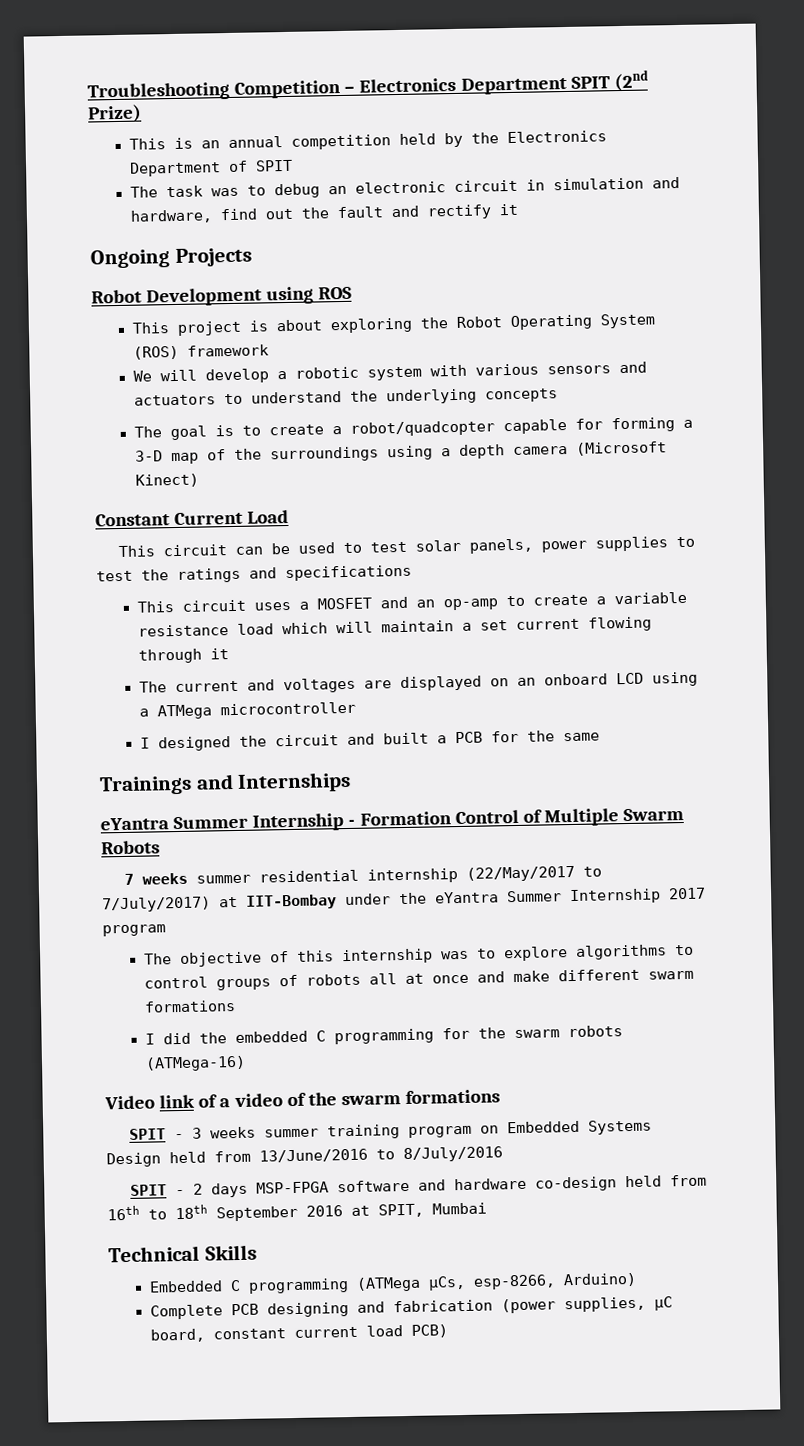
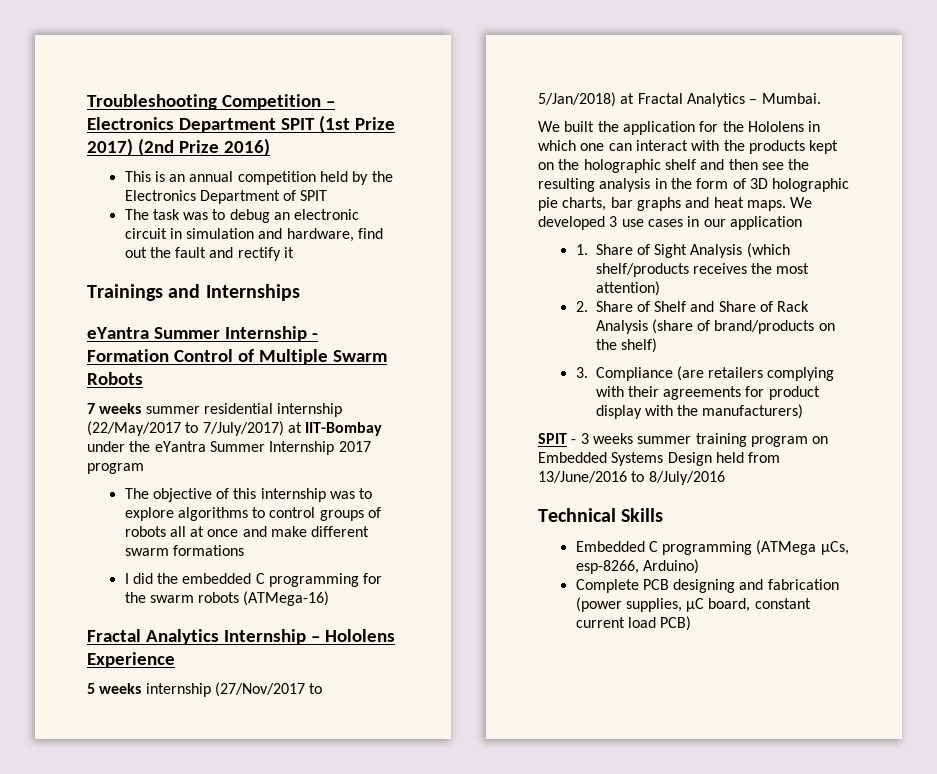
- Troubleshooting Competition – Electronics Department SPIT (2nd Prize)
+ Troubleshooting Competition – Electronics Department SPIT (1st Prize 2017) (2nd Prize 2016)
- Ongoing Projects
- Robot Development using ROS
- This project is about exploring the Robot Operating System (ROS) framework
- We will develop a robotic system with various sensors and actuators to understand the underlying concepts
- The goal is to create a robot/quadcopter capable for forming a 3-D map of the surroundings using a depth camera (Microsoft Kinect)
- Constant Current Load
- This circuit can be used to test solar panels, power supplies to test the ratings and specifications
- This circuit uses a MOSFET and an op-amp to create a variable resistance load which will maintain a set current flowing through it
- The current and voltages are displayed on an onboard LCD using a ATMega microcontroller
- I designed the circuit and built a PCB for the same
- Video link of a video of the swarm formations
+ Fractal Analytics Internship – Hololens Experience
+ 5 weeks internship (27/Nov/2017 to 5/Jan/2018) at Fractal Analytics – Mumbai.
+ We built the application for the Hololens in which one can interact with the products kept on the holographic shelf and then see the resulting analysis in the form of 3D holographic pie charts, bar graphs and heat maps. We developed 3 use cases in our application
+ 1. Share of Sight Analysis (which shelf/products receives the most attention)
+ 2. Share of Shelf and Share of Rack Analysis (share of brand/products on the shelf)
+ 3. Compliance (are retailers complying with their agreements for product display with the manufacturers)
- SPIT - 2 days MSP-FPGA software and hardware co-design held from 16th to 18th September 2016 at SPIT, Mumbai

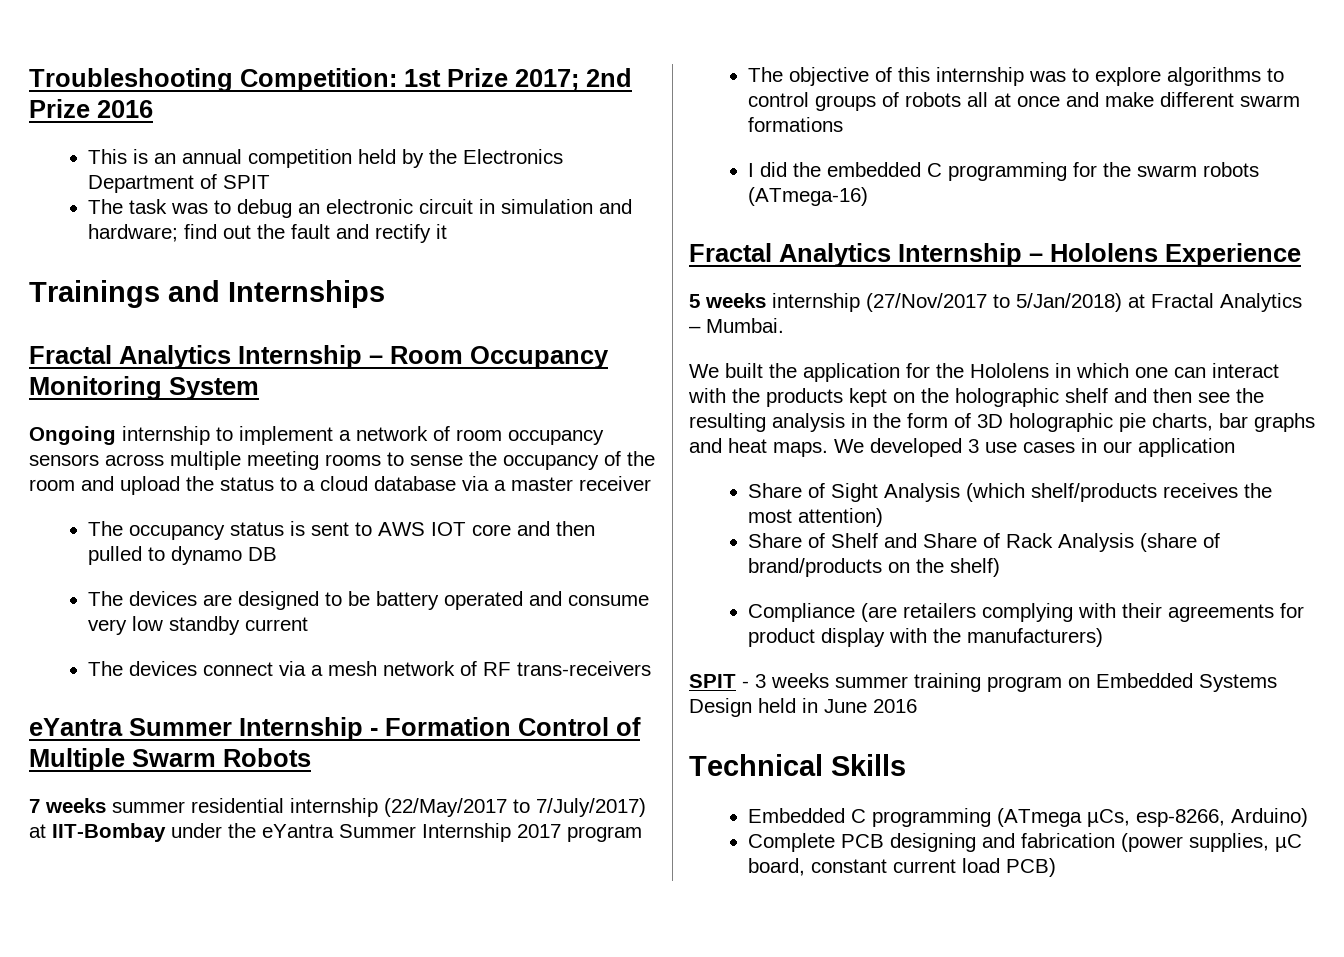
- Troubleshooting Competition – Electronics Department SPIT (1st Prize 2017) (2nd Prize 2016)
+ Troubleshooting Competition: 1st Prize 2017; 2nd Prize 2016
- The task was to debug an electronic circuit in simulation and hardware, find out the fault and rectify it
+ The task was to debug an electronic circuit in simulation and hardware; find out the fault and rectify it
+ Fractal Analytics Internship – Room Occupancy Monitoring System
+ Ongoing internship to implement a network of room occupancy sensors across multiple meeting rooms to sense the occupancy of the room and upload the status to a cloud database via a master receiver
+ The occupancy status is sent to AWS IOT core and then pulled to dynamo DB
+ The devices are designed to be battery operated and consume very low standby current
+ The devices connect via a mesh network of RF trans-receivers
- I did the embedded C programming for the swarm robots (ATMega-16)
+ I did the embedded C programming for the swarm robots (ATmega-16)
- 1. Share of Sight Analysis (which shelf/products receives the most attention)
+ Share of Sight Analysis (which shelf/products receives the most attention)
- 2. Share of Shelf and Share of Rack Analysis (share of brand/products on the shelf)
+ Share of Shelf and Share of Rack Analysis (share of brand/products on the shelf)
- 3. Compliance (are retailers complying with their agreements for product display with the manufacturers)
+ Compliance (are retailers complying with their agreements for product display with the manufacturers)
- SPIT - 3 weeks summer training program on Embedded Systems Design held from 13/June/2016 to 8/July/2016
+ SPIT - 3 weeks summer training program on Embedded Systems Design held in June 2016
- Embedded C programming (ATMega µCs, esp-8266, Arduino)
+ Embedded C programming (ATmega µCs, esp-8266, Arduino)

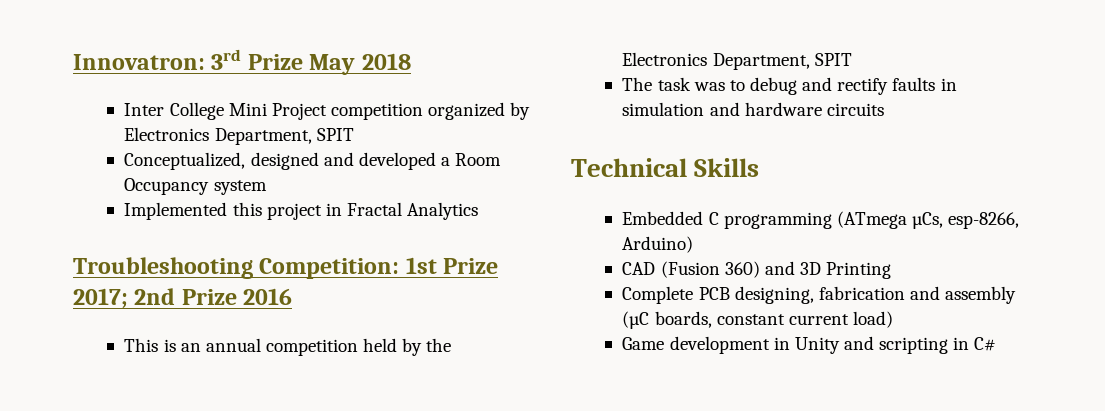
+ Innovatron: 3rd Prize May 2018
+ Inter College Mini Project competition organized by Electronics Department, SPIT
+ Conceptualized, designed and developed a Room Occupancy system
+ Implemented this project in Fractal Analytics
- This is an annual competition held by the Electronics Department of SPIT
+ This is an annual competition held by the Electronics Department, SPIT
- The task was to debug an electronic circuit in simulation and hardware; find out the fault and rectify it
- Trainings and Internships
- Fractal Analytics Internship – Room Occupancy Monitoring System
- Ongoing internship to implement a network of room occupancy sensors across multiple meeting rooms to sense the occupancy of the room and upload the status to a cloud database via a master receiver
- The occupancy status is sent to AWS IOT core and then pulled to dynamo DB
- The devices are designed to be battery operated and consume very low standby current
- The devices connect via a mesh network of RF trans-receivers
- eYantra Summer Internship - Formation Control of Multiple Swarm Robots
- 7 weeks summer residential internship (22/May/2017 to 7/July/2017) at IIT-Bombay under the eYantra Summer Internship 2017 program
- The objective of this internship was to explore algorithms to control groups of robots all at once and make different swarm formations
- I did the embedded C programming for the swarm robots (ATmega-16)
- Fractal Analytics Internship – Hololens Experience
- 5 weeks internship (27/Nov/2017 to 5/Jan/2018) at Fractal Analytics – Mumbai.
- We built the application for the Hololens in which one can interact with the products kept on the holographic shelf and then see the resulting analysis in the form of 3D holographic pie charts, bar graphs and heat maps. We developed 3 use cases in our application
- Share of Sight Analysis (which shelf/products receives the most attention)
- Share of Shelf and Share of Rack Analysis (share of brand/products on the shelf)
- Compliance (are retailers complying with their agreements for product display with the manufacturers)
- SPIT - 3 weeks summer training program on Embedded Systems Design held in June 2016
+ The task was to debug and rectify faults in simulation and hardware circuits
- Complete PCB designing and fabrication (power supplies, µC board, constant current load PCB)
+ CAD (Fusion 360) and 3D Printing
+ Complete PCB designing, fabrication and assembly (µC boards, constant current load)
+ Game development in Unity and scripting in C#

